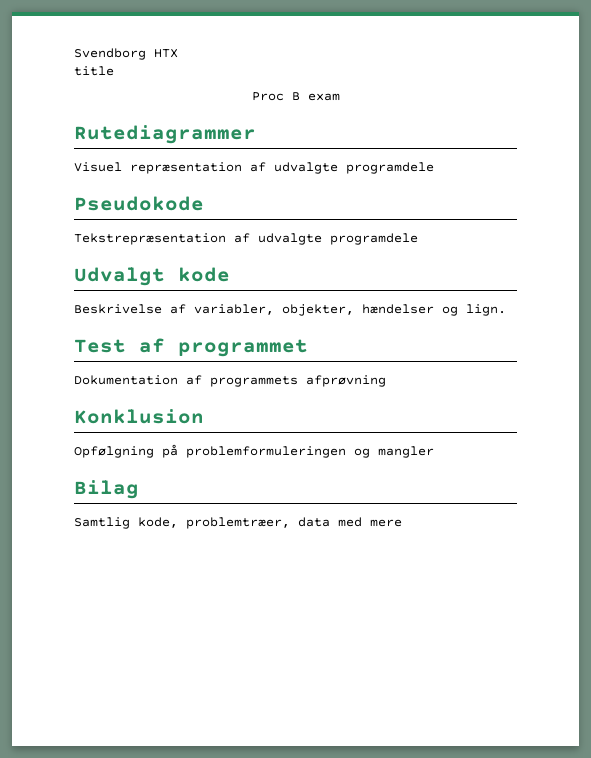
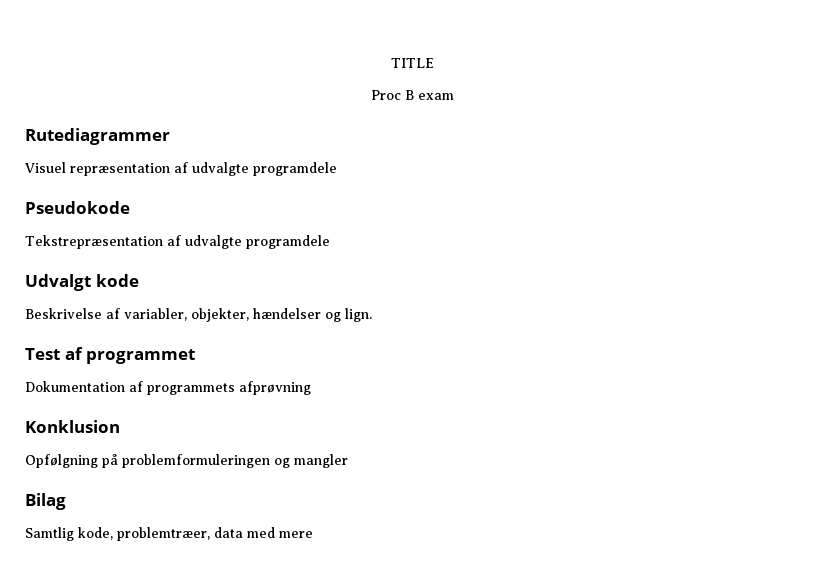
- Svendborg HTX
- title
+ TITLE

